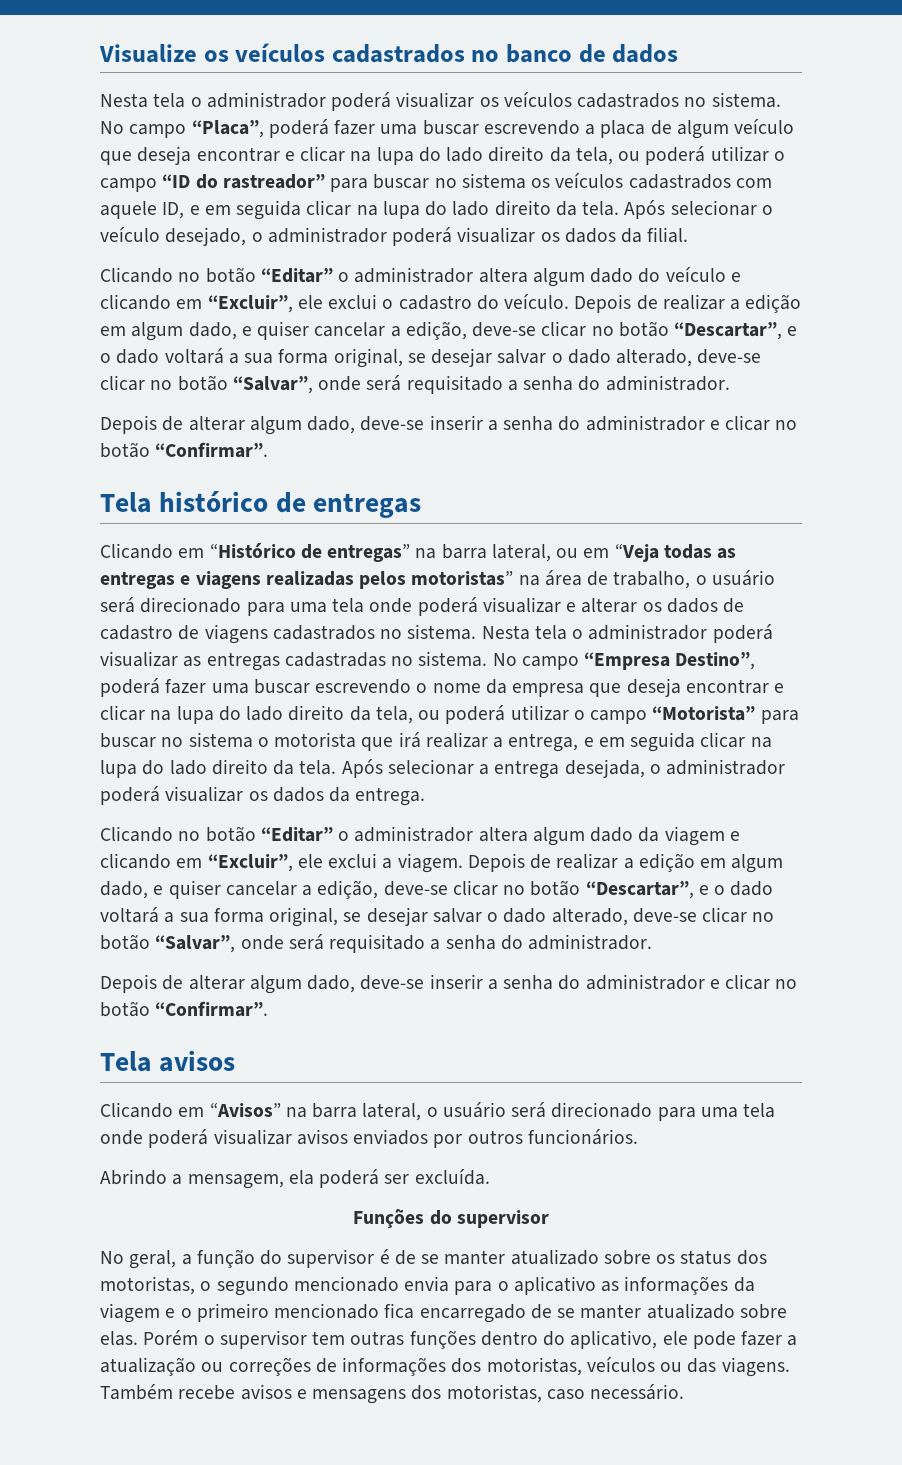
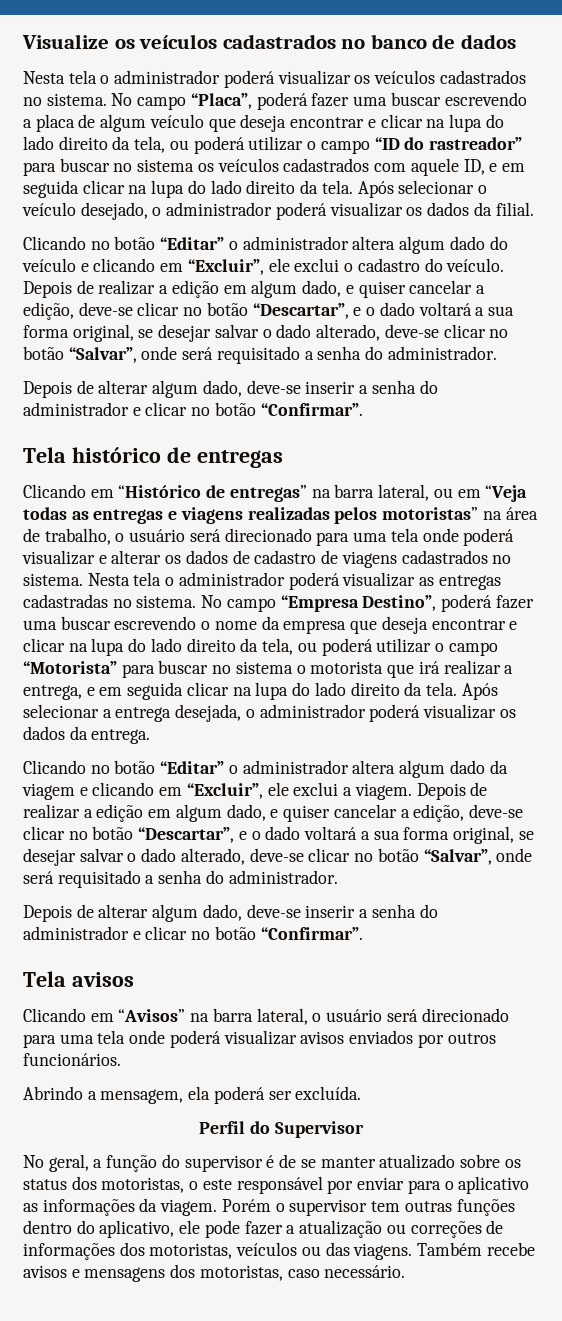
- Funções do supervisor
+ Perfil do Supervisor
- No geral, a função do supervisor é de se manter atualizado sobre os status dos motoristas, o segundo mencionado envia para o aplicativo as informações da viagem e o primeiro mencionado fica encarregado de se manter atualizado sobre elas.
+ No geral, a função do supervisor é de se manter atualizado sobre os status dos motoristas, o este responsável por enviar para o aplicativo as informações da viagem.

